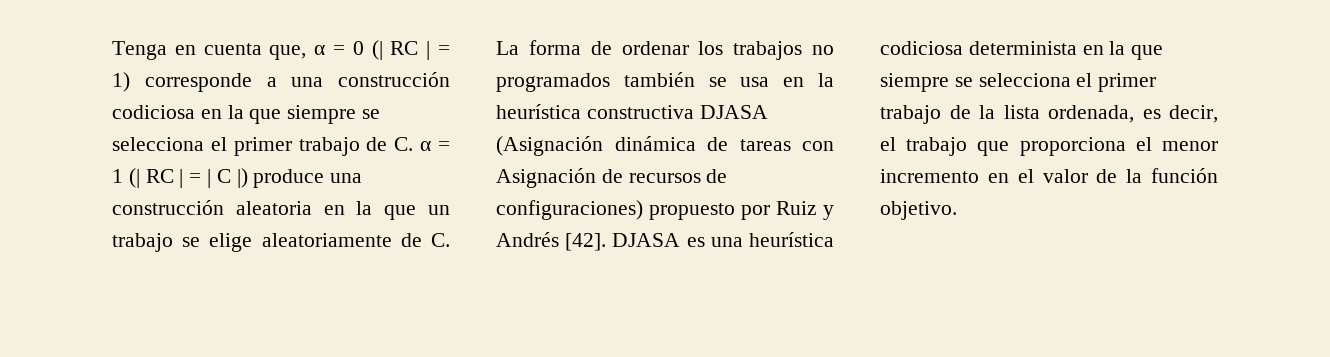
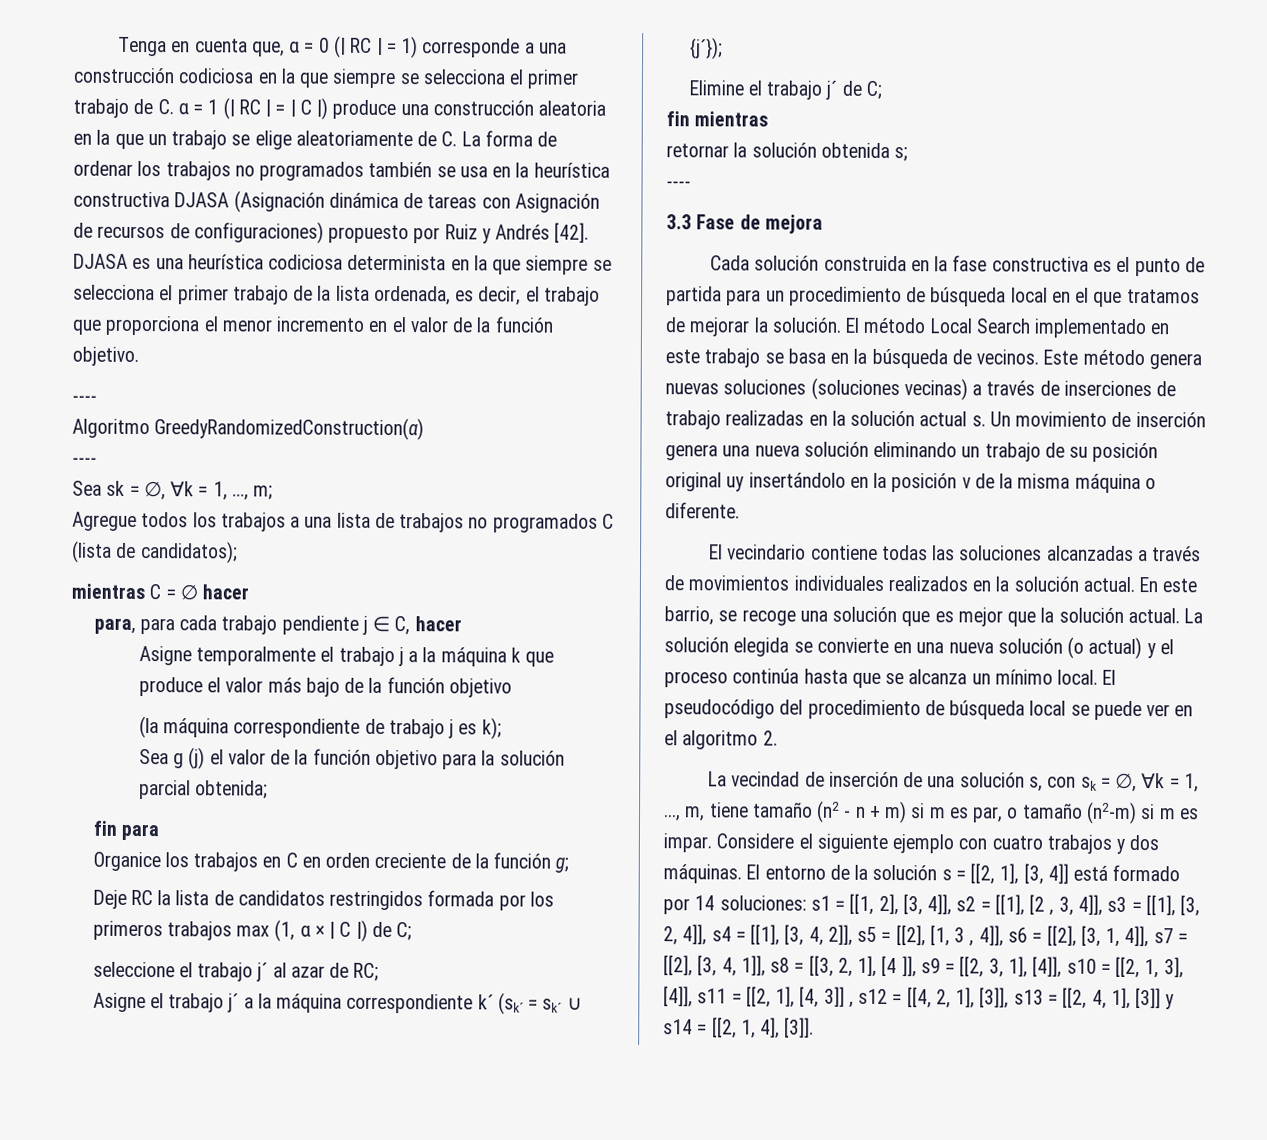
  DJASA es una heurística codiciosa determinista en la que siempre se selecciona el primer trabajo de la lista ordenada, es decir, el trabajo que proporciona el menor incremento en el valor de la función objetivo.
+ ----
+ Algoritmo GreedyRandomizedConstruction(α)
+ ----
+ Sea sk = ∅, ∀k = 1, ..., m;
+ Agregue todos los trabajos a una lista de trabajos no programados C (lista de candidatos);
+ mientras C = ∅ hacer
+ para, para cada trabajo pendiente j ∈ C, hacer
+ Asigne temporalmente el trabajo j a la máquina k que produce el valor más bajo de la función objetivo
+ (la máquina correspondiente de trabajo j es k);
+ Sea g (j) el valor de la función objetivo para la solución parcial obtenida;
+ fin para
+ Organice los trabajos en C en orden creciente de la función g;
+ Deje RC la lista de candidatos restringidos formada por los primeros trabajos max (1, α × | C |) de C;
+ seleccione el trabajo j´ al azar de RC;
+ Asigne el trabajo j´ a la máquina correspondiente k´ (sk´ = sk´ ∪ {j´});
+ Elimine el trabajo j´ de C;
+ fin mientras
+ retornar la solución obtenida s;
+ ----
+ 3.3 Fase de mejora
+ Cada solución construida en la fase constructiva es el punto de partida para un procedimiento de búsqueda local en el que tratamos de mejorar la solución. El método Local Search implementado en este trabajo se basa en la búsqueda de vecinos. Este método genera nuevas soluciones (soluciones vecinas) a través de inserciones de trabajo realizadas en la solución actual s. Un movimiento de inserción genera una nueva solución eliminando un trabajo de su posición original uy insertándolo en la posición v de la misma máquina o diferente.
+ El vecindario contiene todas las soluciones alcanzadas a través de movimientos individuales realizados en la solución actual. En este barrio, se recoge una solución que es mejor que la solución actual. La solución elegida se convierte en una nueva solución (o actual) y el proceso continúa hasta que se alcanza un mínimo local. El pseudocódigo del procedimiento de búsqueda local se puede ver en el algoritmo 2.
+ La vecindad de inserción de una solución s, con sk = ∅, ∀k = 1, ..., m, tiene tamaño (n2 - n + m) si m es par, o tamaño (n2-m) si m es impar. Considere el siguiente ejemplo con cuatro trabajos y dos máquinas. El entorno de la solución s = [[2, 1], [3, 4]] está formado por 14 soluciones: s1 = [[1, 2], [3, 4]], s2 = [[1], [2 , 3, 4]], s3 = [[1], [3, 2, 4]], s4 = [[1], [3, 4, 2]], s5 = [[2], [1, 3 , 4]], s6 = [[2], [3, 1, 4]], s7 = [[2], [3, 4, 1]], s8 = [[3, 2, 1], [4 ]], s9 = [[2, 3, 1], [4]], s10 = [[2, 1, 3], [4]], s11 = [[2, 1], [4, 3]] , s12 = [[4, 2, 1], [3]], s13 = [[2, 4, 1], [3]] y s14 = [[2, 1, 4], [3]].

